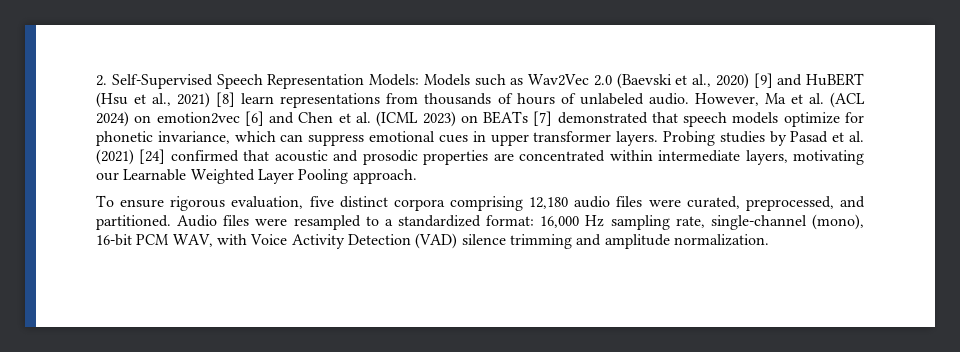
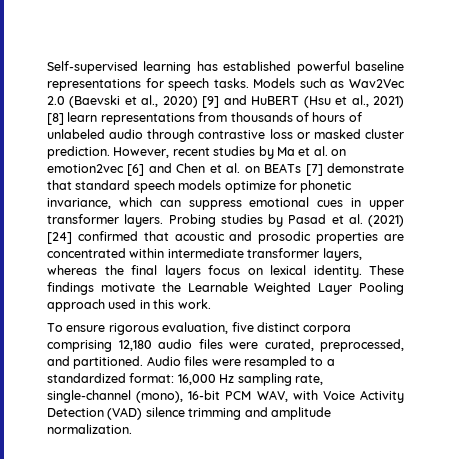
- 2. Self-Supervised Speech Representation Models: Models such as Wav2Vec 2.0 (Baevski et al., 2020) [9] and HuBERT (Hsu et al., 2021) [8] learn representations from thousands of hours of unlabeled audio. However, Ma et al. (ACL 2024) on emotion2vec [6] and Chen et al. (ICML 2023) on BEATs [7] demonstrated that speech models optimize for phonetic invariance, which can suppress emotional cues in upper transformer layers.
+ Self-supervised learning has established powerful baseline representations for speech tasks. Models such as Wav2Vec 2.0 (Baevski et al., 2020) [9] and HuBERT (Hsu et al., 2021) [8] learn representations from thousands of hours of unlabeled audio through contrastive loss or masked cluster prediction. However, recent studies by Ma et al. on emotion2vec [6] and Chen et al. on BEATs [7] demonstrate that standard speech models optimize for phonetic invariance, which can suppress emotional cues in upper transformer layers.
- Probing studies by Pasad et al. (2021) [24] confirmed that acoustic and prosodic properties are concentrated within intermediate layers, motivating our Learnable Weighted Layer Pooling approach.
+ Probing studies by Pasad et al. (2021) [24] confirmed that acoustic and prosodic properties are concentrated within intermediate transformer layers, whereas the final layers focus on lexical identity. These findings motivate the Learnable Weighted Layer Pooling approach used in this work.

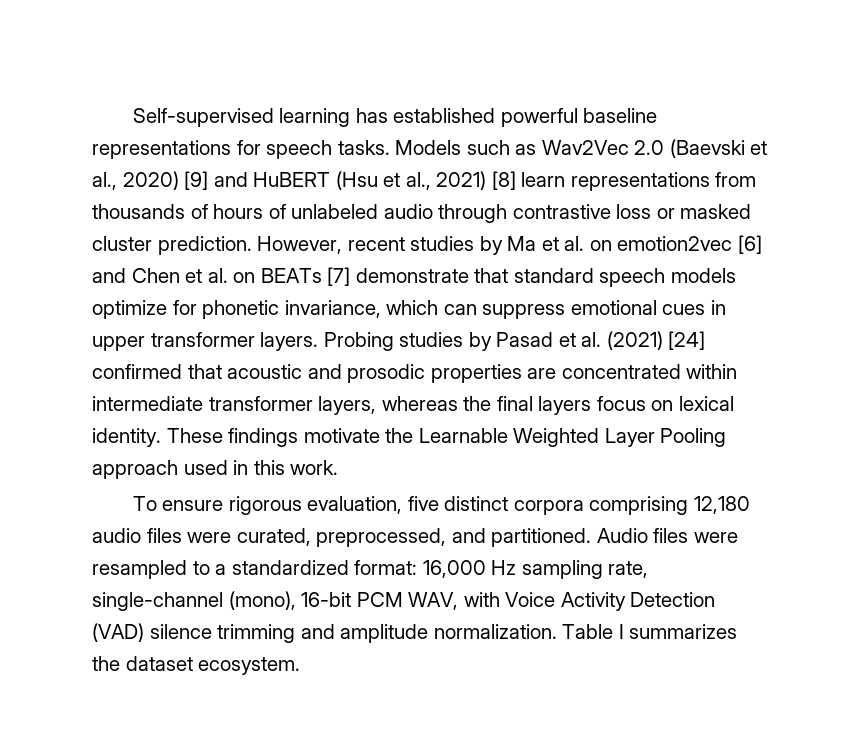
+ Table I summarizes the dataset ecosystem.

